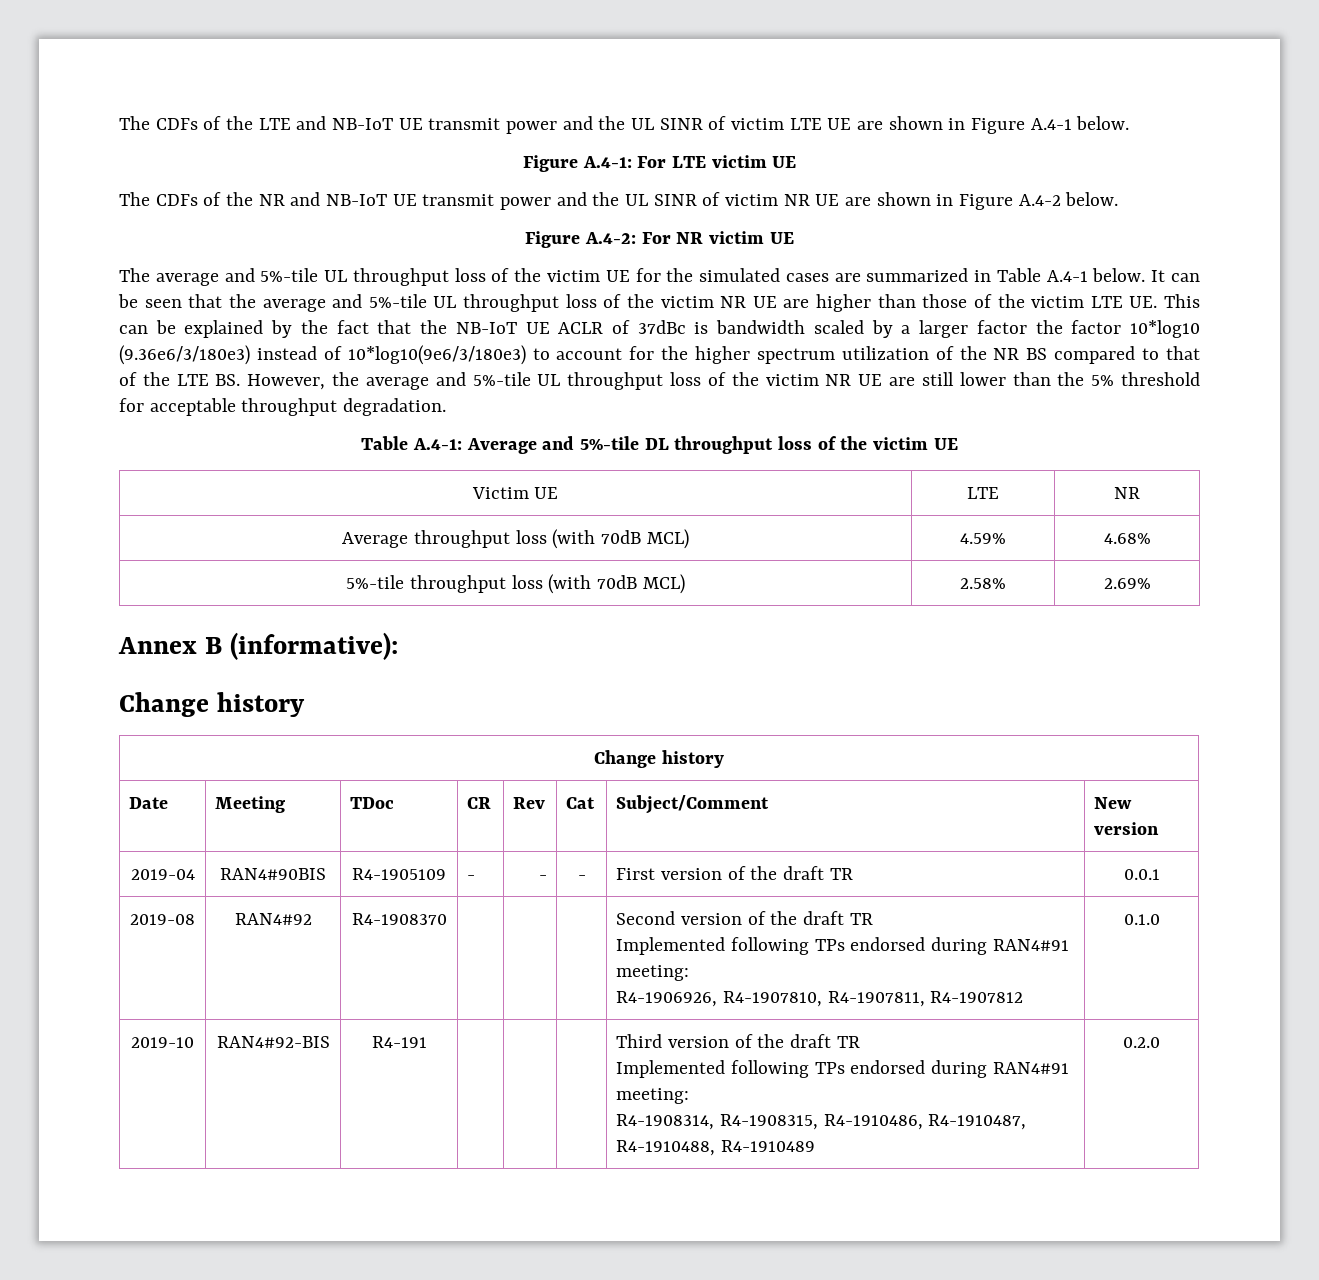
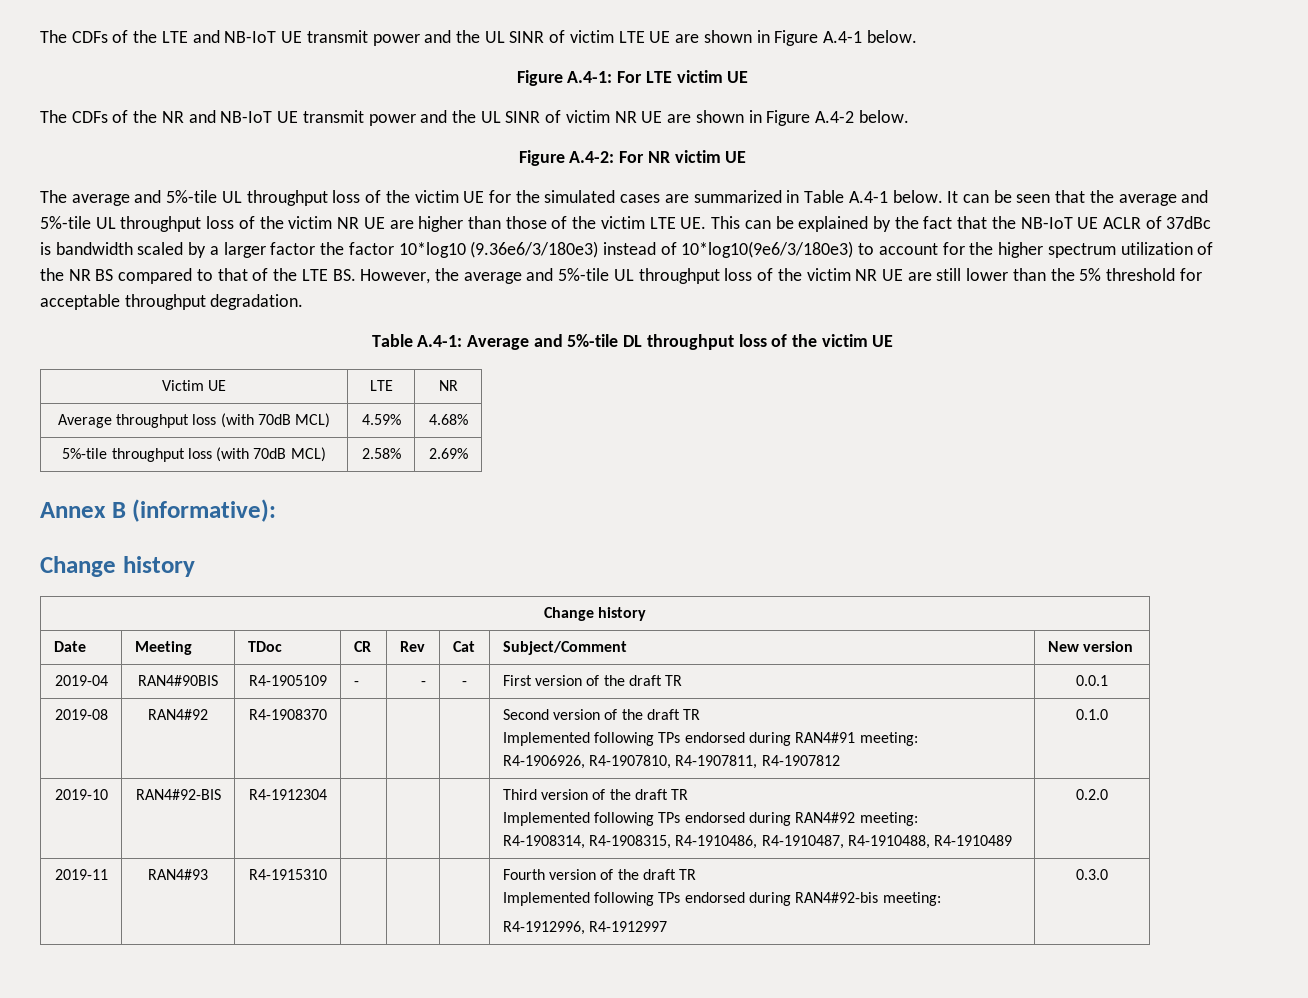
- 2019-10 | RAN4#92-BIS | R4-191 | | | | Third version of the draft TR
- Implemented following TPs endorsed during RAN4#91 meeting:
+ 2019-10 | RAN4#92-BIS | R4-1912304 | | | | Third version of the draft TR
+ Implemented following TPs endorsed during RAN4#92 meeting:
+ 2019-11 | RAN4#93 | R4-1915310 | | | | Fourth version of the draft TR
+ Implemented following TPs endorsed during RAN4#92-bis meeting:
+ R4-1912996, R4-1912997 | 0.3.0

